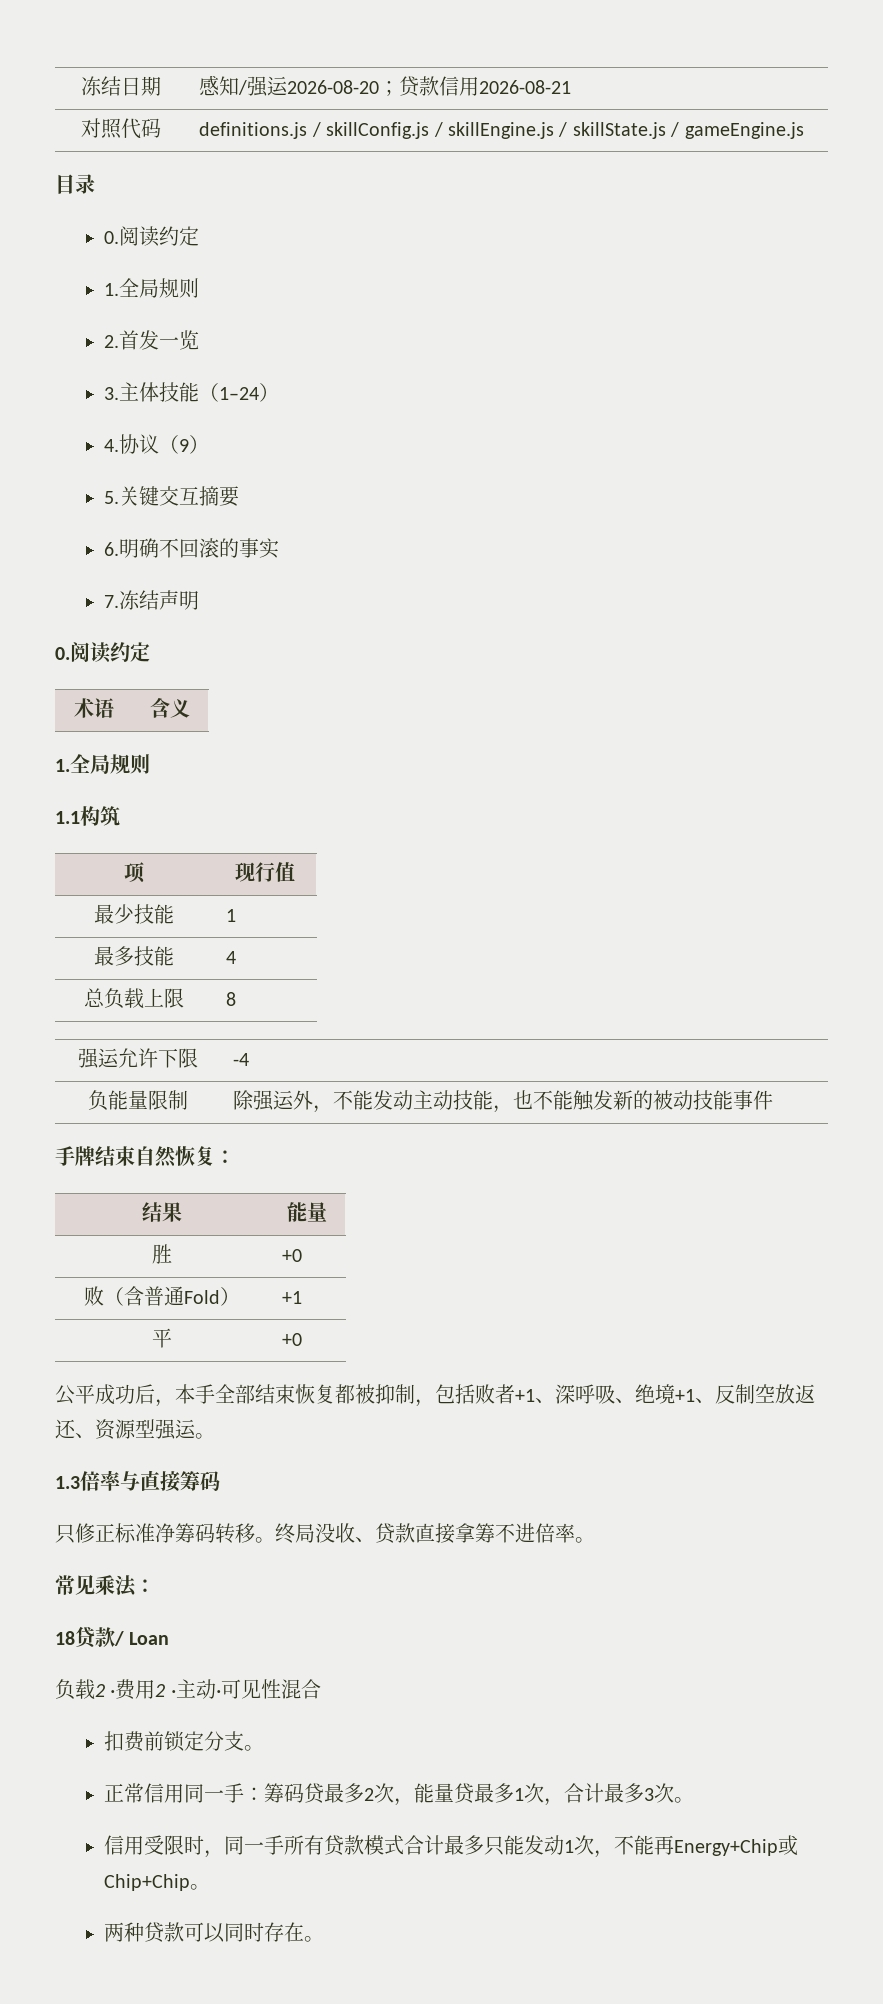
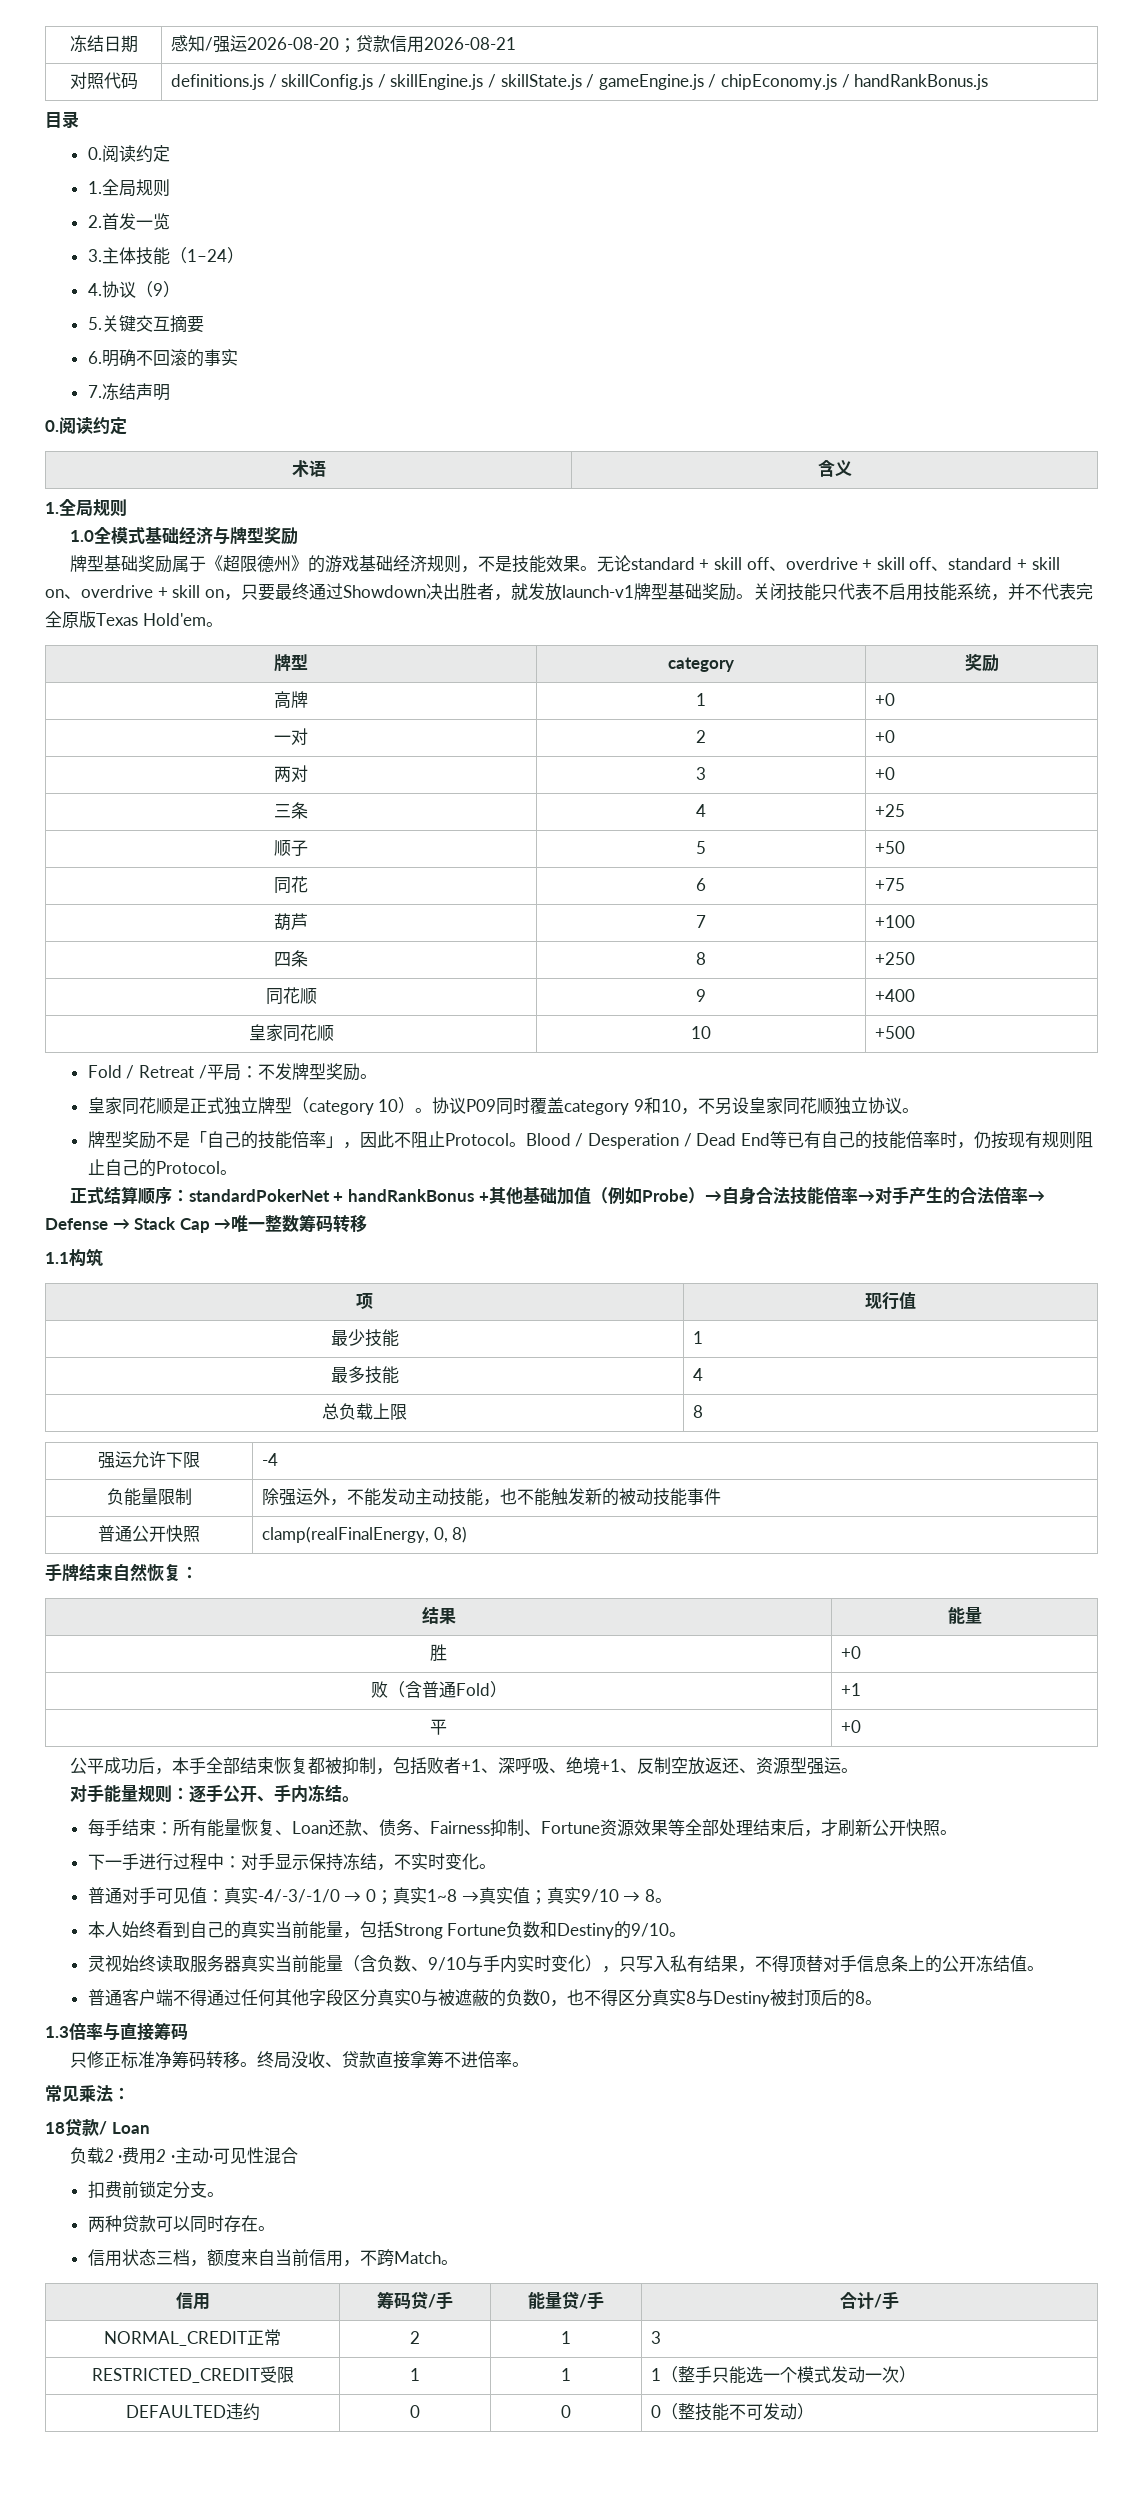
- 对照代码 | definitions.js / skillConfig.js / skillEngine.js / skillState.js / gameEngine.js
+ 对照代码 | definitions.js / skillConfig.js / skillEngine.js / skillState.js / gameEngine.js / chipEconomy.js / handRankBonus.js
+ 1.0全模式基础经济与牌型奖励
+ 牌型基础奖励属于《超限德州》的游戏基础经济规则，不是技能效果。无论standard + skill off、overdrive + skill off、standard + skill on、overdrive + skill on，只要最终通过Showdown决出胜者，就发放launch-v1牌型基础奖励。关闭技能只代表不启用技能系统，并不代表完全原版Texas Hold'em。
+ 牌型 | category | 奖励
+ 高牌 | 1 | +0
+ 一对 | 2 | +0
+ 两对 | 3 | +0
+ 三条 | 4 | +25
+ 顺子 | 5 | +50
+ 同花 | 6 | +75
+ 葫芦 | 7 | +100
+ 四条 | 8 | +250
+ 同花顺 | 9 | +400
+ 皇家同花顺 | 10 | +500
+ Fold / Retreat /平局：不发牌型奖励。
+ 皇家同花顺是正式独立牌型（category 10）。协议P09同时覆盖category 9和10，不另设皇家同花顺独立协议。
+ 牌型奖励不是「自己的技能倍率」，因此不阻止Protocol。Blood / Desperation / Dead End等已有自己的技能倍率时，仍按现有规则阻止自己的Protocol。
+ 正式结算顺序：standardPokerNet + handRankBonus +其他基础加值（例如Probe）→自身合法技能倍率→对手产生的合法倍率→ Defense → Stack Cap →唯一整数筹码转移
+ 普通公开快照 | clamp(realFinalEnergy, 0, 8)
+ 对手能量规则：逐手公开、手内冻结。
+ 每手结束：所有能量恢复、Loan还款、债务、Fairness抑制、Fortune资源效果等全部处理结束后，才刷新公开快照。
+ 下一手进行过程中：对手显示保持冻结，不实时变化。
+ 普通对手可见值：真实-4/-3/-1/0 → 0；真实1~8 →真实值；真实9/10 → 8。
+ 本人始终看到自己的真实当前能量，包括Strong Fortune负数和Destiny的9/10。
+ 灵视始终读取服务器真实当前能量（含负数、9/10与手内实时变化），只写入私有结果，不得顶替对手信息条上的公开冻结值。
+ 普通客户端不得通过任何其他字段区分真实0与被遮蔽的负数0，也不得区分真实8与Destiny被封顶后的8。
- 正常信用同一手：筹码贷最多2次，能量贷最多1次，合计最多3次。
- 信用受限时，同一手所有贷款模式合计最多只能发动1次，不能再Energy+Chip或Chip+Chip。
+ 信用状态三档，额度来自当前信用，不跨Match。
+ 信用 | 筹码贷/手 | 能量贷/手 | 合计/手
+ NORMAL_CREDIT正常 | 2 | 1 | 3
+ RESTRICTED_CREDIT受限 | 1 | 1 | 1（整手只能选一个模式发动一次）
+ DEFAULTED违约 | 0 | 0 | 0（整技能不可发动）

